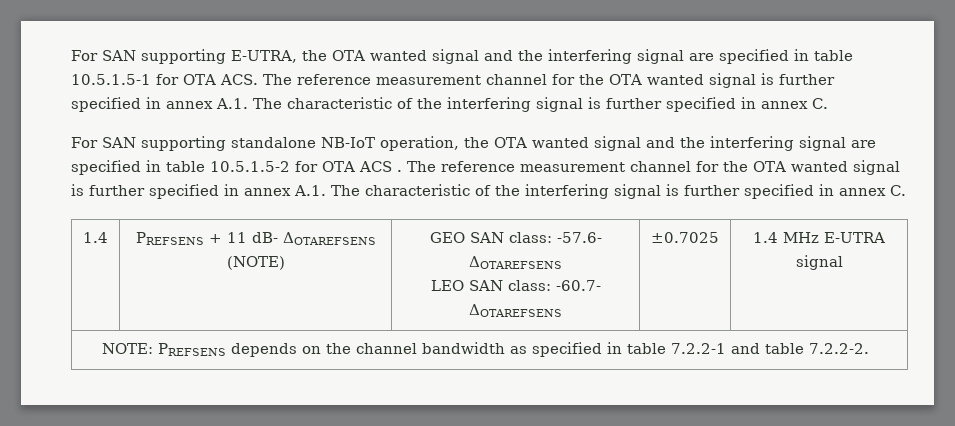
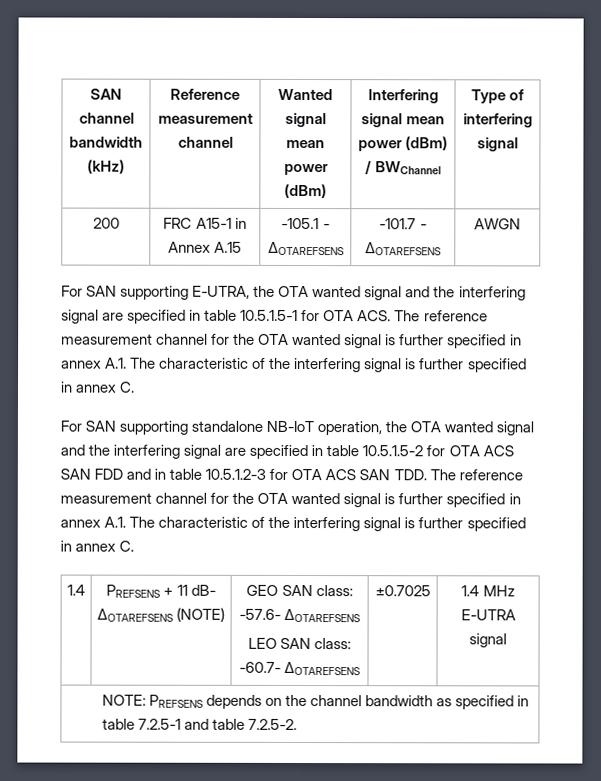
+ SAN channel bandwidth (kHz) | Reference measurement channel | Wanted signal mean power (dBm) | Interfering signal mean power (dBm) / BWChannel | Type of interfering signal
+ 200 | FRC A15-1 in Annex A.15 | -105.1 - ΔOTAREFSENS | -101.7 - ΔOTAREFSENS | AWGN
- For SAN supporting standalone NB-IoT operation, the OTA wanted signal and the interfering signal are specified in table 10.5.1.5-2 for OTA ACS . The reference measurement channel for the OTA wanted signal is further specified in annex A.1. The characteristic of the interfering signal is further specified in annex C.
+ For SAN supporting standalone NB-IoT operation, the OTA wanted signal and the interfering signal are specified in table 10.5.1.5-2 for OTA ACS SAN FDD and in table 10.5.1.2-3 for OTA ACS SAN TDD. The reference measurement channel for the OTA wanted signal is further specified in annex A.1. The characteristic of the interfering signal is further specified in annex C.
- NOTE: PREFSENS depends on the channel bandwidth as specified in table 7.2.2-1 and table 7.2.2-2.
+ NOTE: PREFSENS depends on the channel bandwidth as specified in table 7.2.5-1 and table 7.2.5-2.

